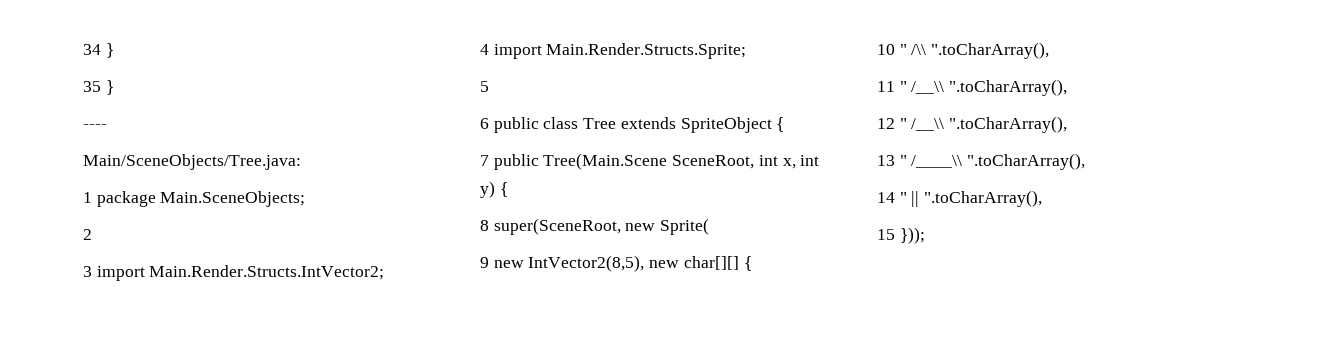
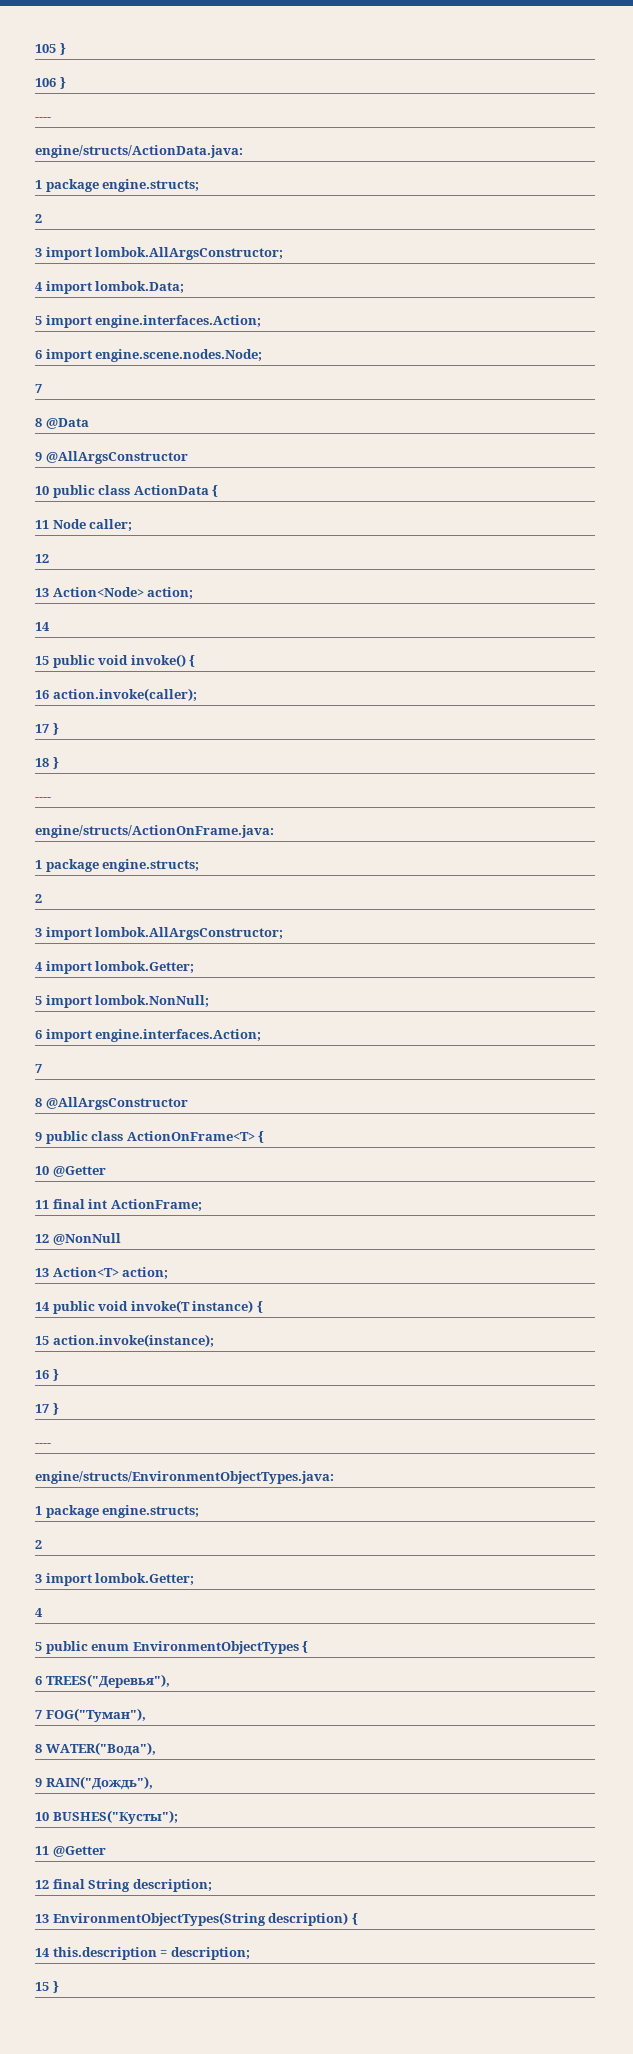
- 34 }
- 35 }
+ 105 }
+ 106 }
  ----
- Main/SceneObjects/Tree.java:
- 1 package Main.SceneObjects;
+ engine/structs/ActionData.java:
+ 1 package engine.structs;
  2
- 3 import Main.Render.Structs.IntVector2;
- 4 import Main.Render.Structs.Sprite;
- 5
- 6 public class Tree extends SpriteObject {
- 7 public Tree(Main.Scene SceneRoot, int x, int y) {
- 8 super(SceneRoot, new Sprite(
- 9 new IntVector2(8,5), new char[][] {
- 10 " /\\ ".toCharArray(),
- 11 " /__\\ ".toCharArray(),
- 12 " /__\\ ".toCharArray(),
- 13 " /____\\ ".toCharArray(),
- 14 " || ".toCharArray(),
- 15 }));
+ 3 import lombok.AllArgsConstructor;
+ 4 import lombok.Data;
+ 5 import engine.interfaces.Action;
+ 6 import engine.scene.nodes.Node;
+ 7
+ 8 @Data
+ 9 @AllArgsConstructor
+ 10 public class ActionData {
+ 11 Node caller;
+ 12
+ 13 Action<Node> action;
+ 14
+ 15 public void invoke() {
+ 16 action.invoke(caller);
+ 17 }
+ 18 }
+ ----
+ engine/structs/ActionOnFrame.java:
+ 1 package engine.structs;
+ 2
+ 3 import lombok.AllArgsConstructor;
+ 4 import lombok.Getter;
+ 5 import lombok.NonNull;
+ 6 import engine.interfaces.Action;
+ 7
+ 8 @AllArgsConstructor
+ 9 public class ActionOnFrame<T> {
+ 10 @Getter
+ 11 final int ActionFrame;
+ 12 @NonNull
+ 13 Action<T> action;
+ 14 public void invoke(T instance) {
+ 15 action.invoke(instance);
+ 16 }
+ 17 }
+ ----
+ engine/structs/EnvironmentObjectTypes.java:
+ 1 package engine.structs;
+ 2
+ 3 import lombok.Getter;
+ 4
+ 5 public enum EnvironmentObjectTypes {
+ 6 TREES("Деревья"),
+ 7 FOG("Туман"),
+ 8 WATER("Вода"),
+ 9 RAIN("Дождь"),
+ 10 BUSHES("Кусты");
+ 11 @Getter
+ 12 final String description;
+ 13 EnvironmentObjectTypes(String description) {
+ 14 this.description = description;
+ 15 }

